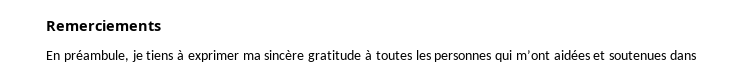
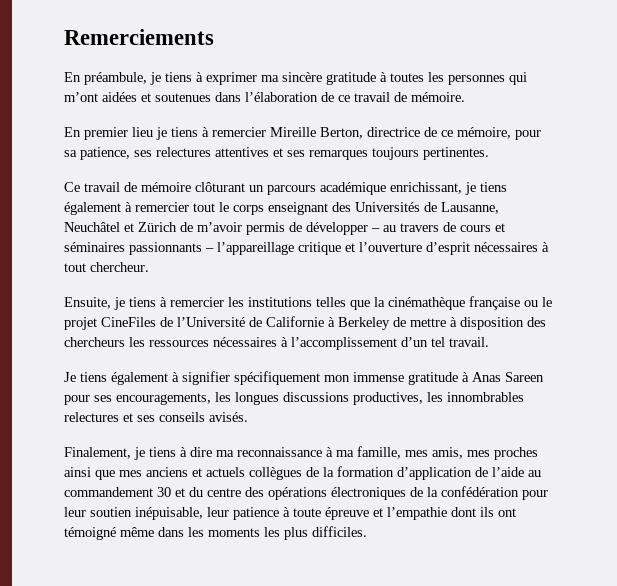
- En préambule, je tiens à exprimer ma sincère gratitude à toutes les personnes qui m’ont aidées et soutenues dans
+ En préambule, je tiens à exprimer ma sincère gratitude à toutes les personnes qui m’ont aidées et soutenues dans l’élaboration de ce travail de mémoire.
+ En premier lieu je tiens à remercier Mireille Berton, directrice de ce mémoire, pour sa patience, ses relectures attentives et ses remarques toujours pertinentes.
+ Ce travail de mémoire clôturant un parcours académique enrichissant, je tiens également à remercier tout le corps enseignant des Universités de Lausanne, Neuchâtel et Zürich de m’avoir permis de développer – au travers de cours et séminaires passionnants – l’appareillage critique et l’ouverture d’esprit nécessaires à tout chercheur.
+ Ensuite, je tiens à remercier les institutions telles que la cinémathèque française ou le projet CineFiles de l’Université de Californie à Berkeley de mettre à disposition des chercheurs les ressources nécessaires à l’accomplissement d’un tel travail.
+ Je tiens également à signifier spécifiquement mon immense gratitude à Anas Sareen pour ses encouragements, les longues discussions productives, les innombrables relectures et ses conseils avisés.
+ Finalement, je tiens à dire ma reconnaissance à ma famille, mes amis, mes proches ainsi que mes anciens et actuels collègues de la formation d’application de l’aide au commandement 30 et du centre des opérations électroniques de la confédération pour leur soutien inépuisable, leur patience à toute épreuve et l’empathie dont ils ont témoigné même dans les moments les plus difficiles.

